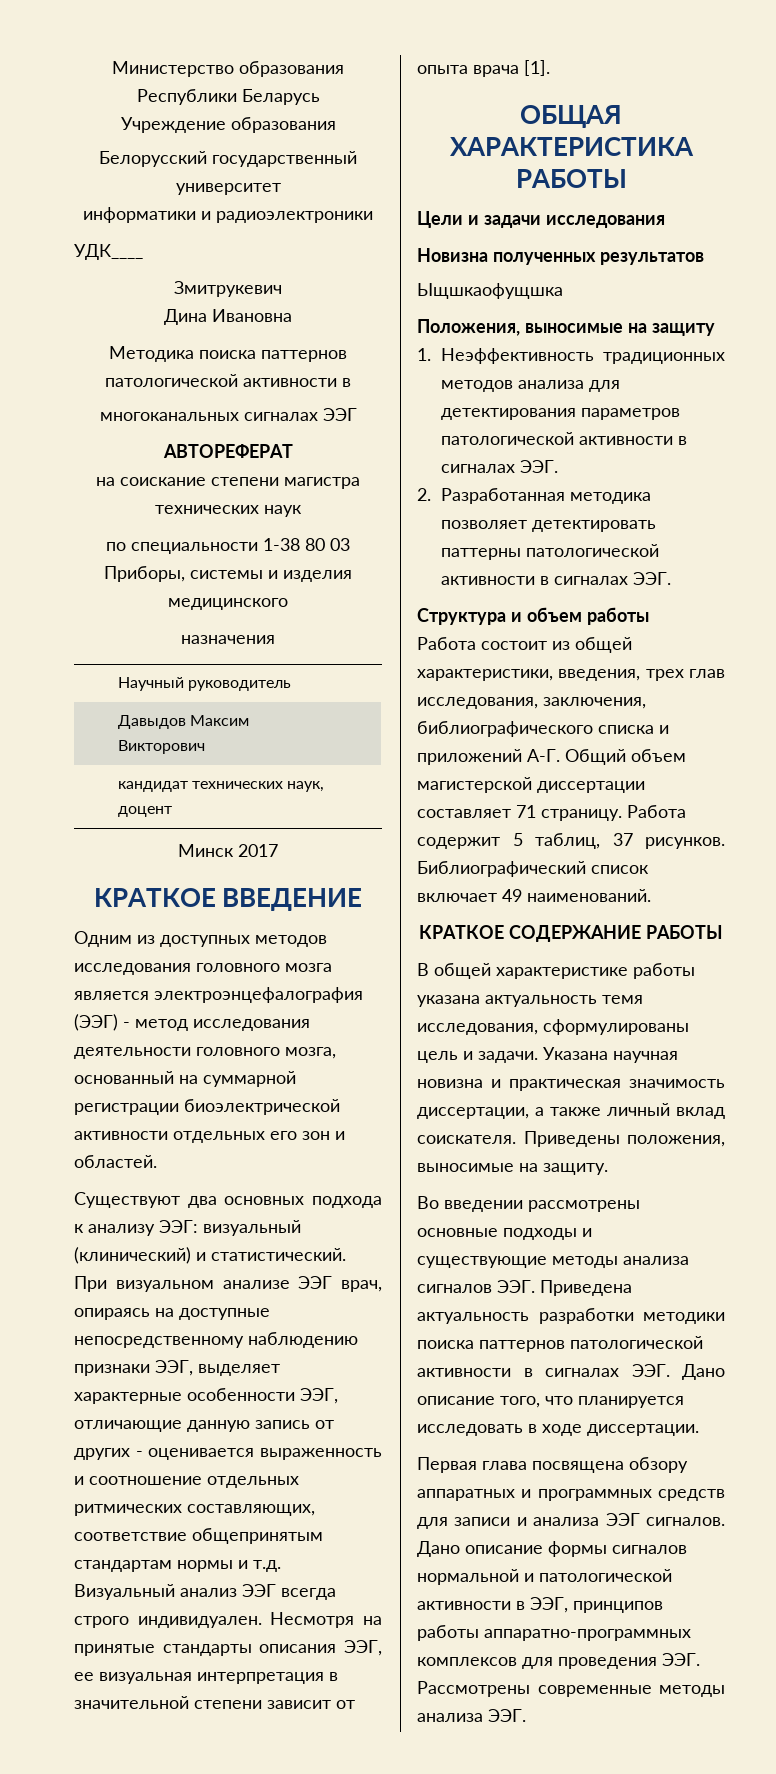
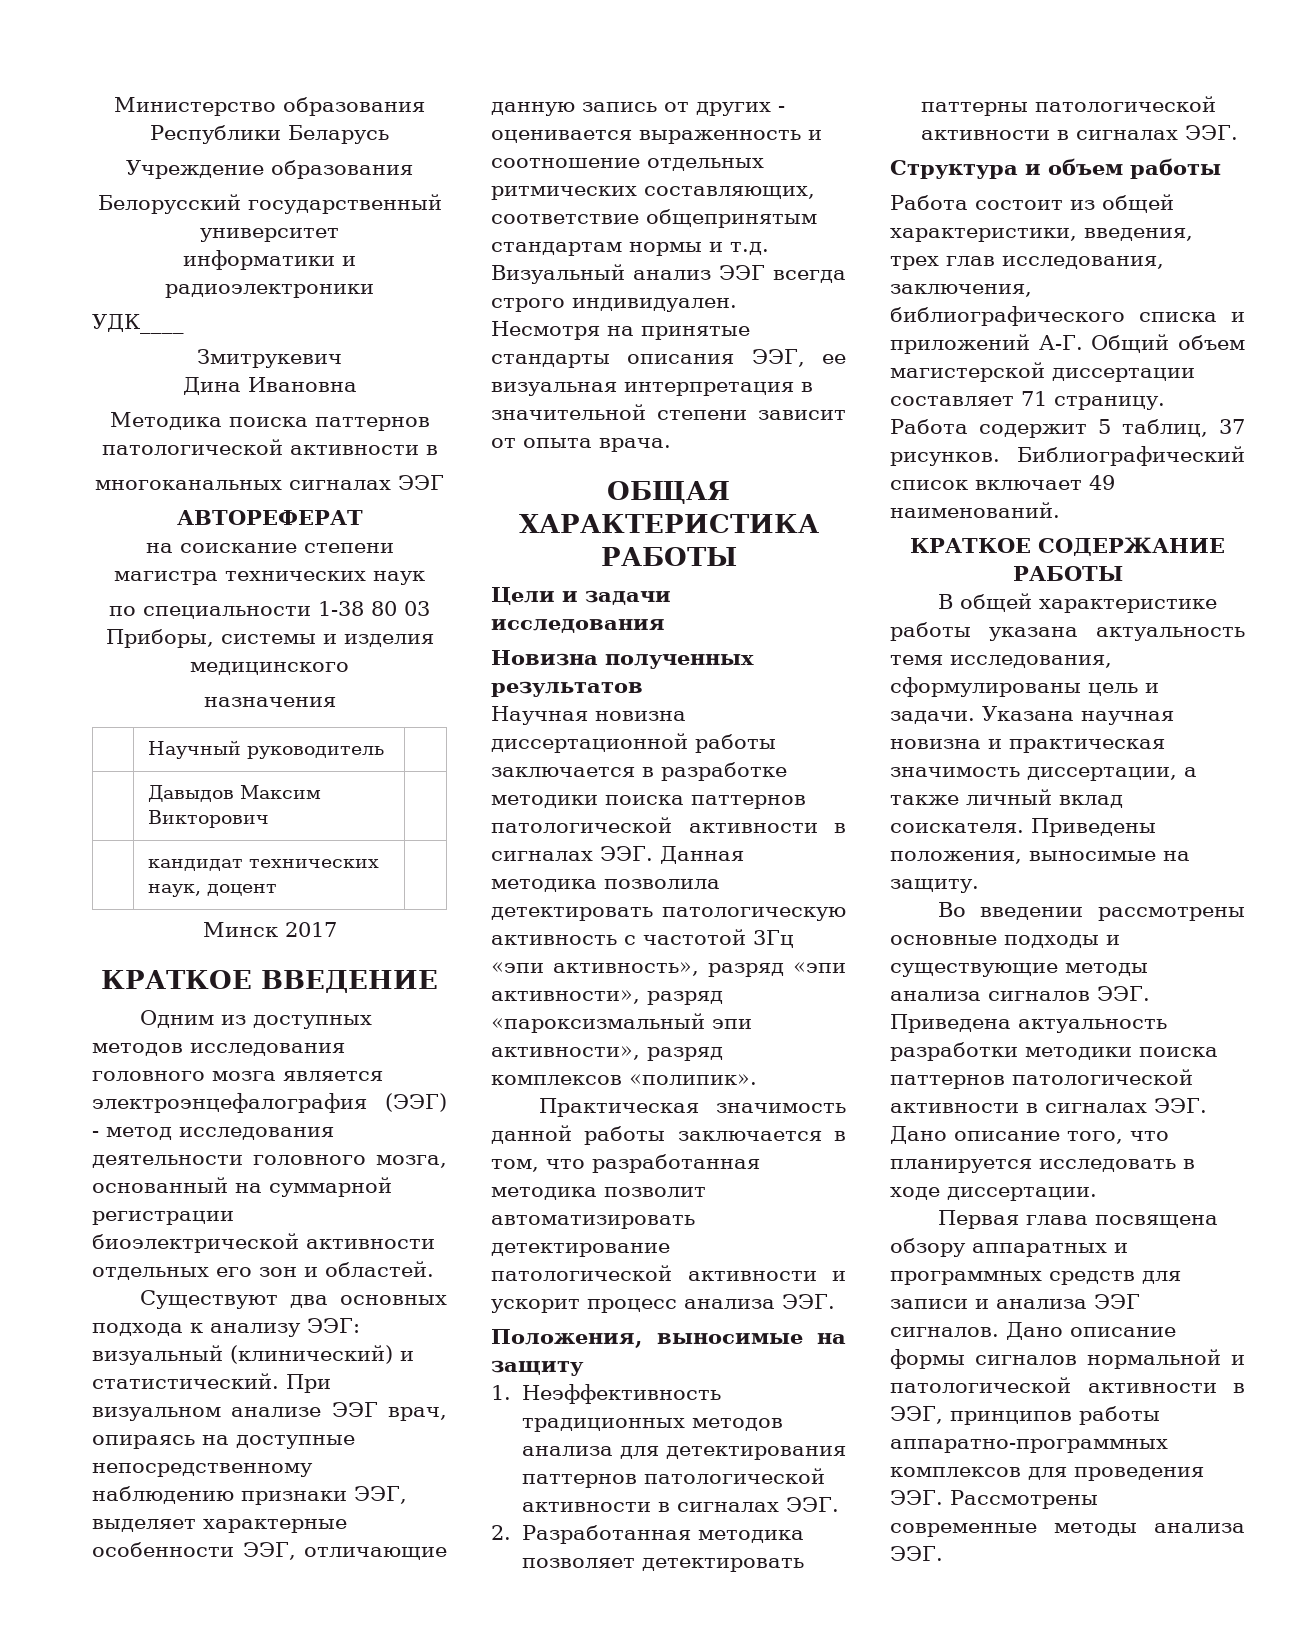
- Несмотря на принятые стандарты описания ЭЭГ, ее визуальная интерпретация в значительной степени зависит от опыта врача [1].
+ Несмотря на принятые стандарты описания ЭЭГ, ее визуальная интерпретация в значительной степени зависит от опыта врача.
- Ыщшкаофущшка
+ Научная новизна диссертационной работы заключается в разработке методики поиска паттернов патологической активности в сигналах ЭЭГ. Данная методика позволила детектировать патологическую активность с частотой 3Гц «эпи активность», разряд «эпи активности», разряд «пароксизмальный эпи активности», разряд комплексов «полипик».
+ Практическая значимость данной работы заключается в том, что разработанная методика позволит автоматизировать детектирование патологической активности и ускорит процесс анализа ЭЭГ.
- 1. Неэффективность традиционных методов анализа для детектирования параметров патологической активности в сигналах ЭЭГ.
+ 1. Неэффективность традиционных методов анализа для детектирования паттернов патологической активности в сигналах ЭЭГ.

